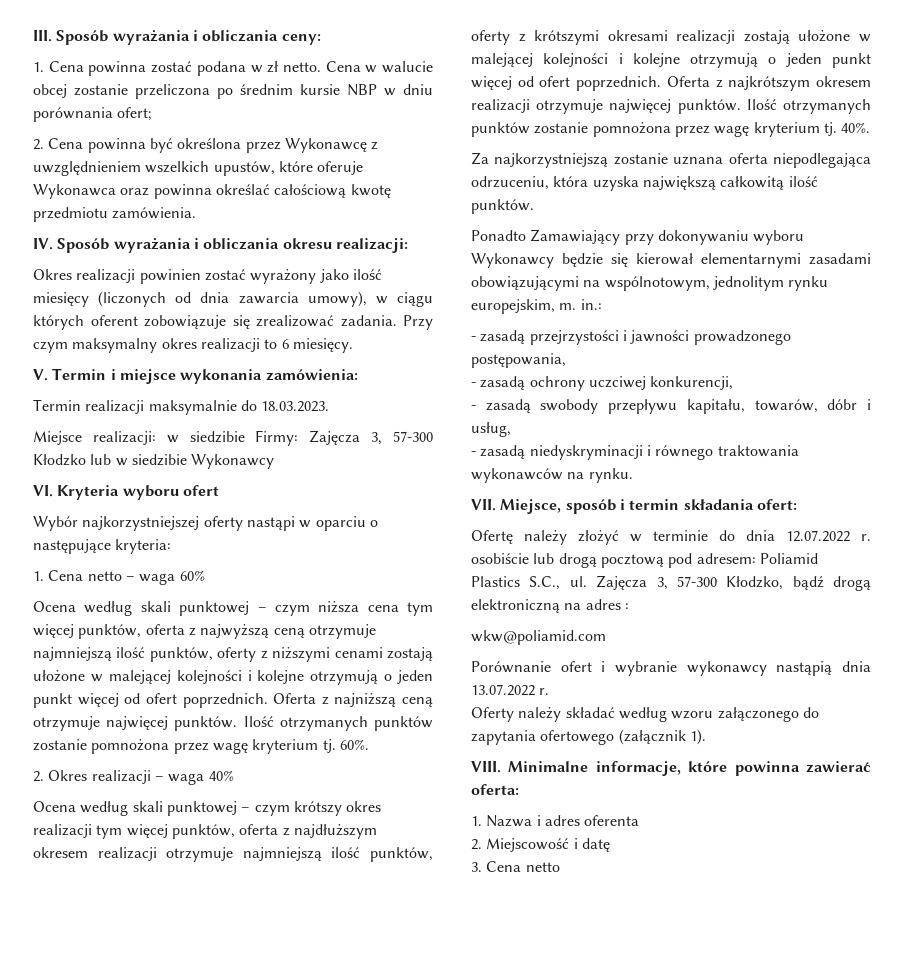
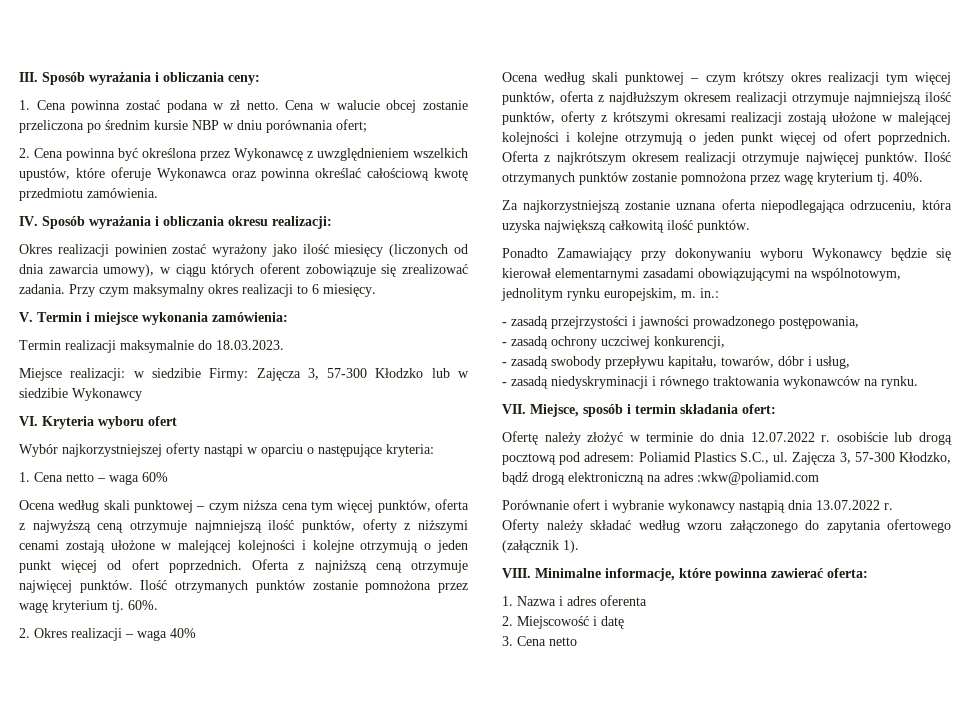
- Zajęcza 3, 57-300 Kłodzko, bądź drogą elektroniczną na adres :
- wkw@poliamid.com
+ Zajęcza 3, 57-300 Kłodzko, bądź drogą elektroniczną na adres :wkw@poliamid.com

